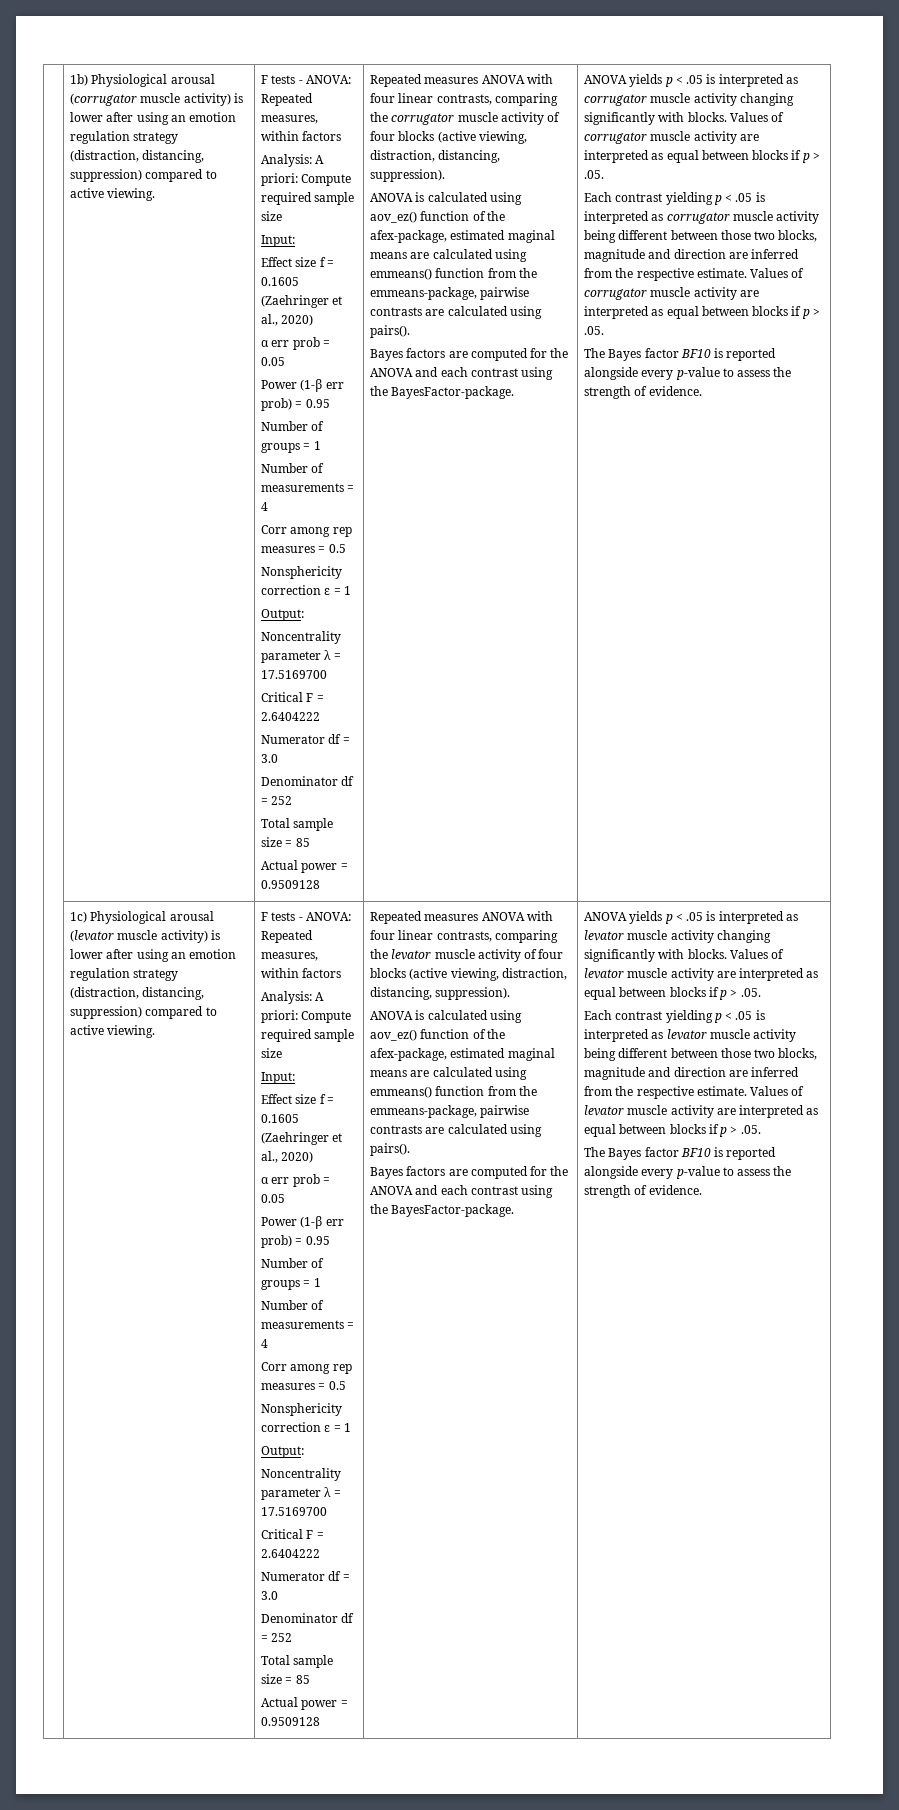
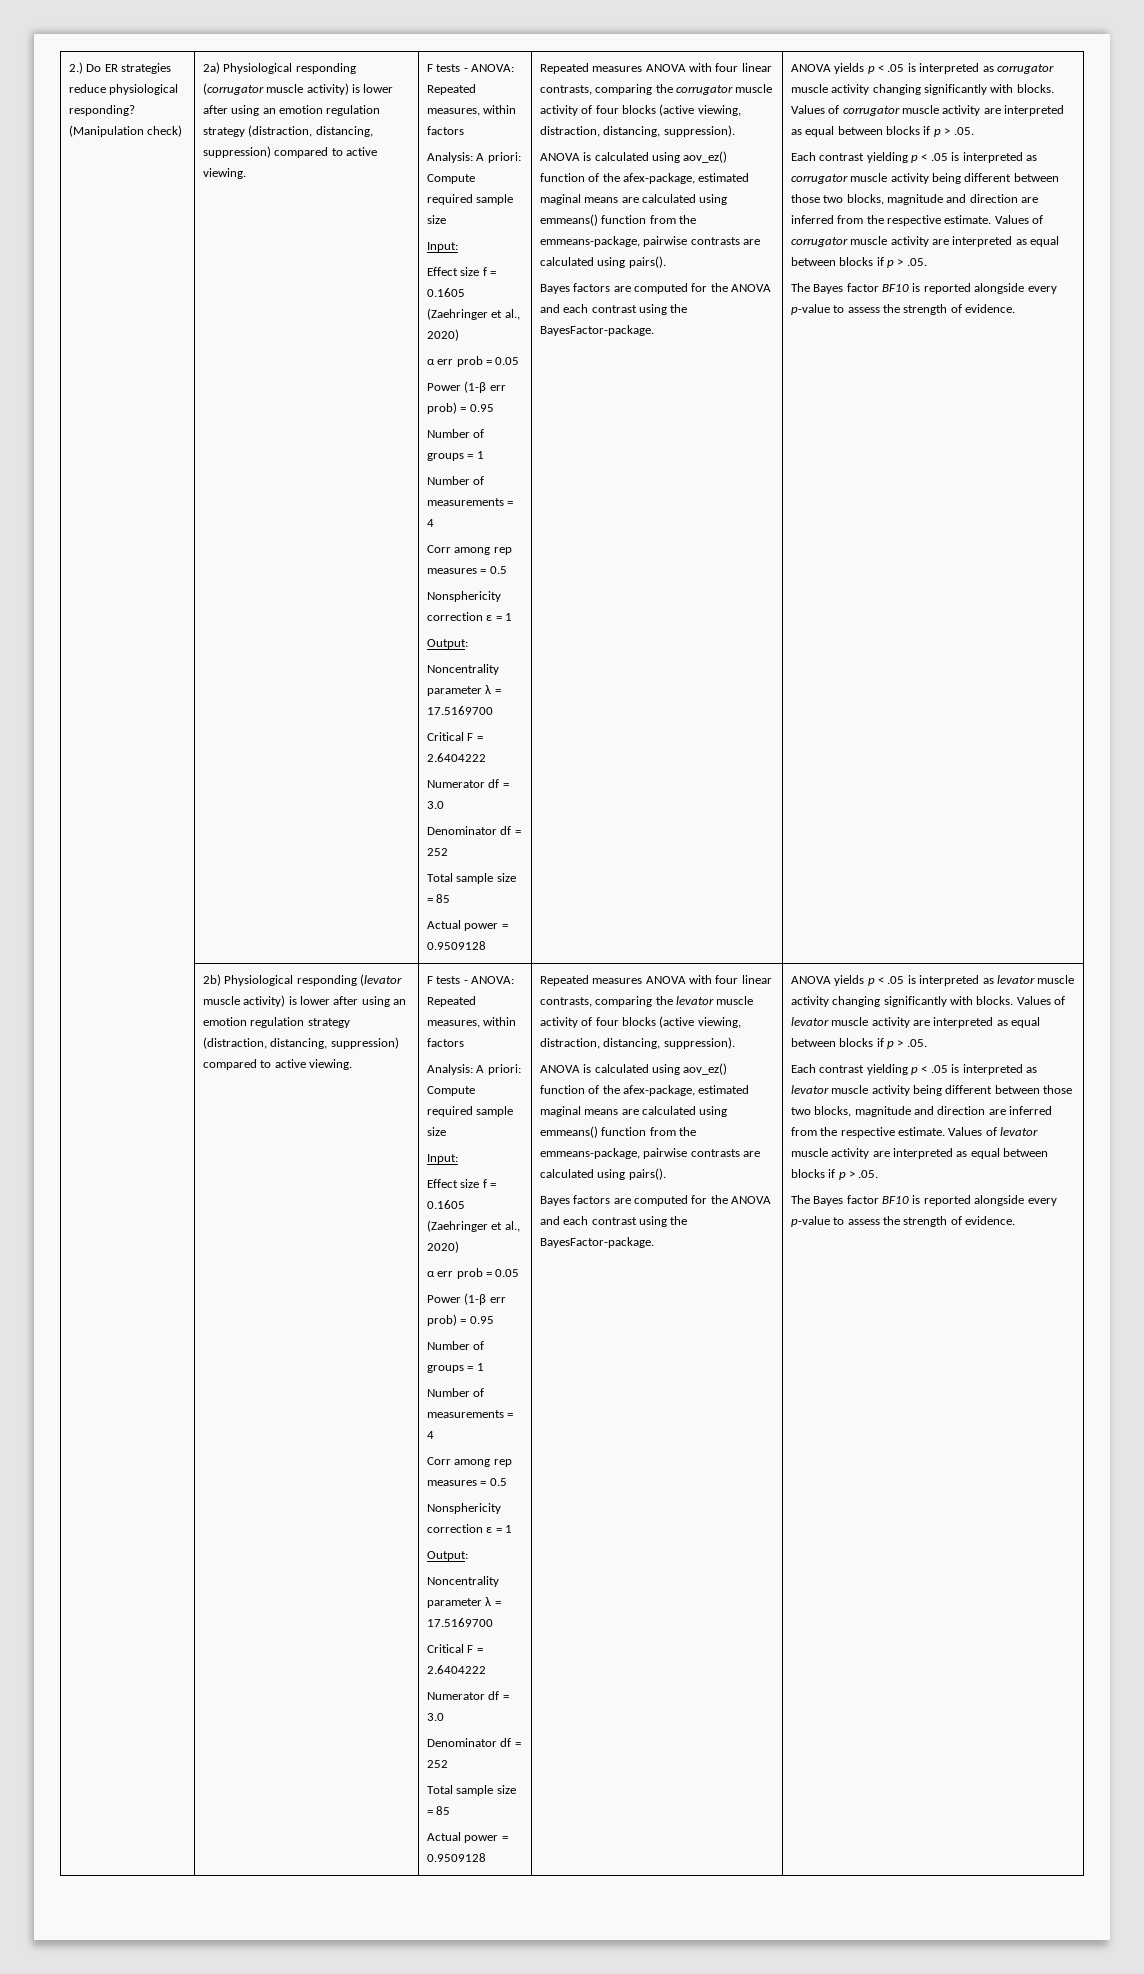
- 1b) Physiological arousal (corrugator muscle activity) is lower after using an emotion regulation strategy (distraction, distancing, suppression) compared to active viewing.
+ 2.) Do ER strategies reduce physiological responding? (Manipulation check) | 2a) Physiological responding (corrugator muscle activity) is lower after using an emotion regulation strategy (distraction, distancing, suppression) compared to active viewing.
- 1c) Physiological arousal (levator muscle activity) is lower after using an emotion regulation strategy (distraction, distancing, suppression) compared to active viewing.
+ 2b) Physiological responding (levator muscle activity) is lower after using an emotion regulation strategy (distraction, distancing, suppression) compared to active viewing.

